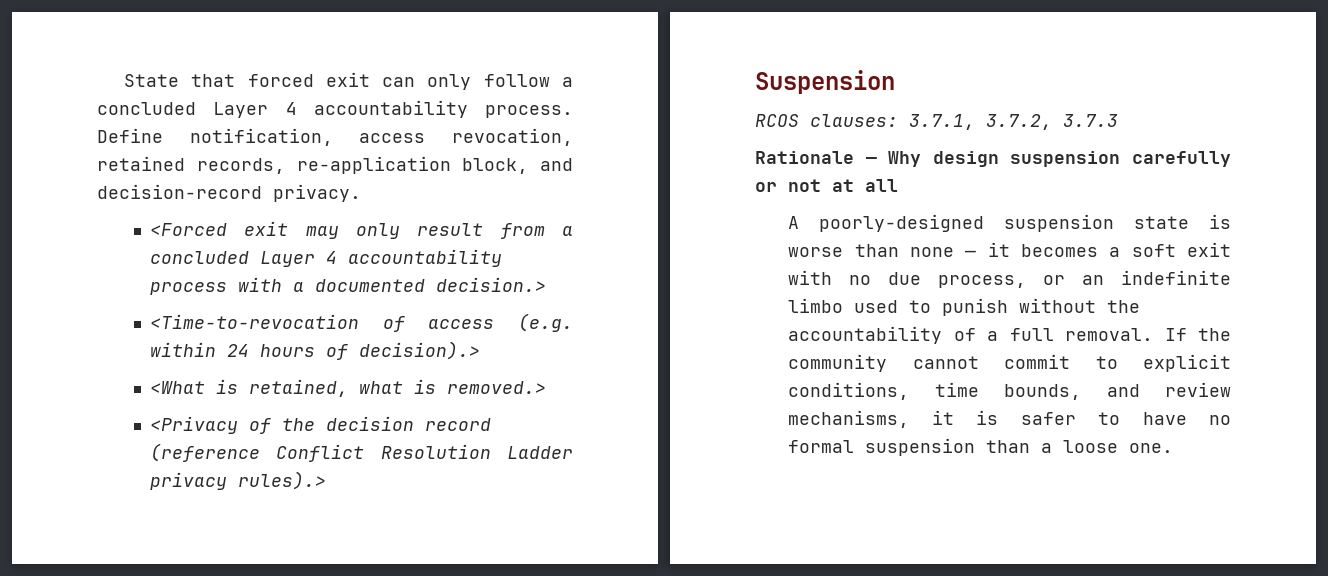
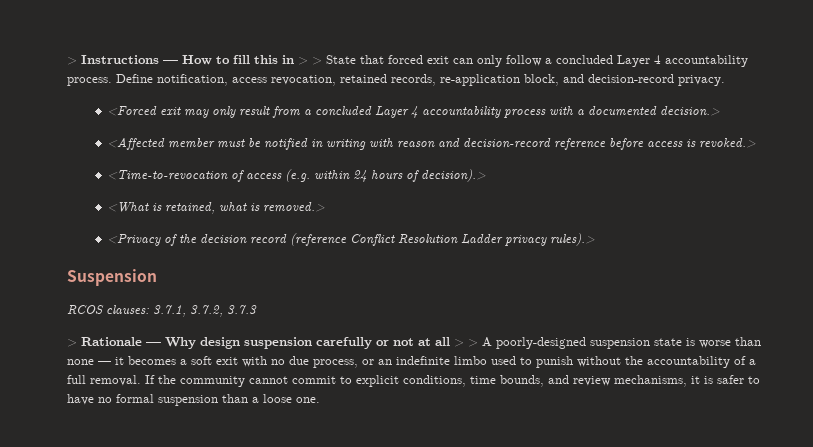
- State that forced exit can only follow a concluded Layer 4 accountability process.
+ > Instructions — How to fill this in > > State that forced exit can only follow a concluded Layer 4 accountability process.
+ <Affected member must be notified in writing with reason and decision-record reference before access is revoked.>
- Rationale — Why design suspension carefully or not at all
- A poorly-designed suspension state is worse than none — it becomes a soft exit with no due process, or an indefinite limbo used to punish without the accountability of a full removal.
+ > Rationale — Why design suspension carefully or not at all > > A poorly-designed suspension state is worse than none — it becomes a soft exit with no due process, or an indefinite limbo used to punish without the accountability of a full removal.

